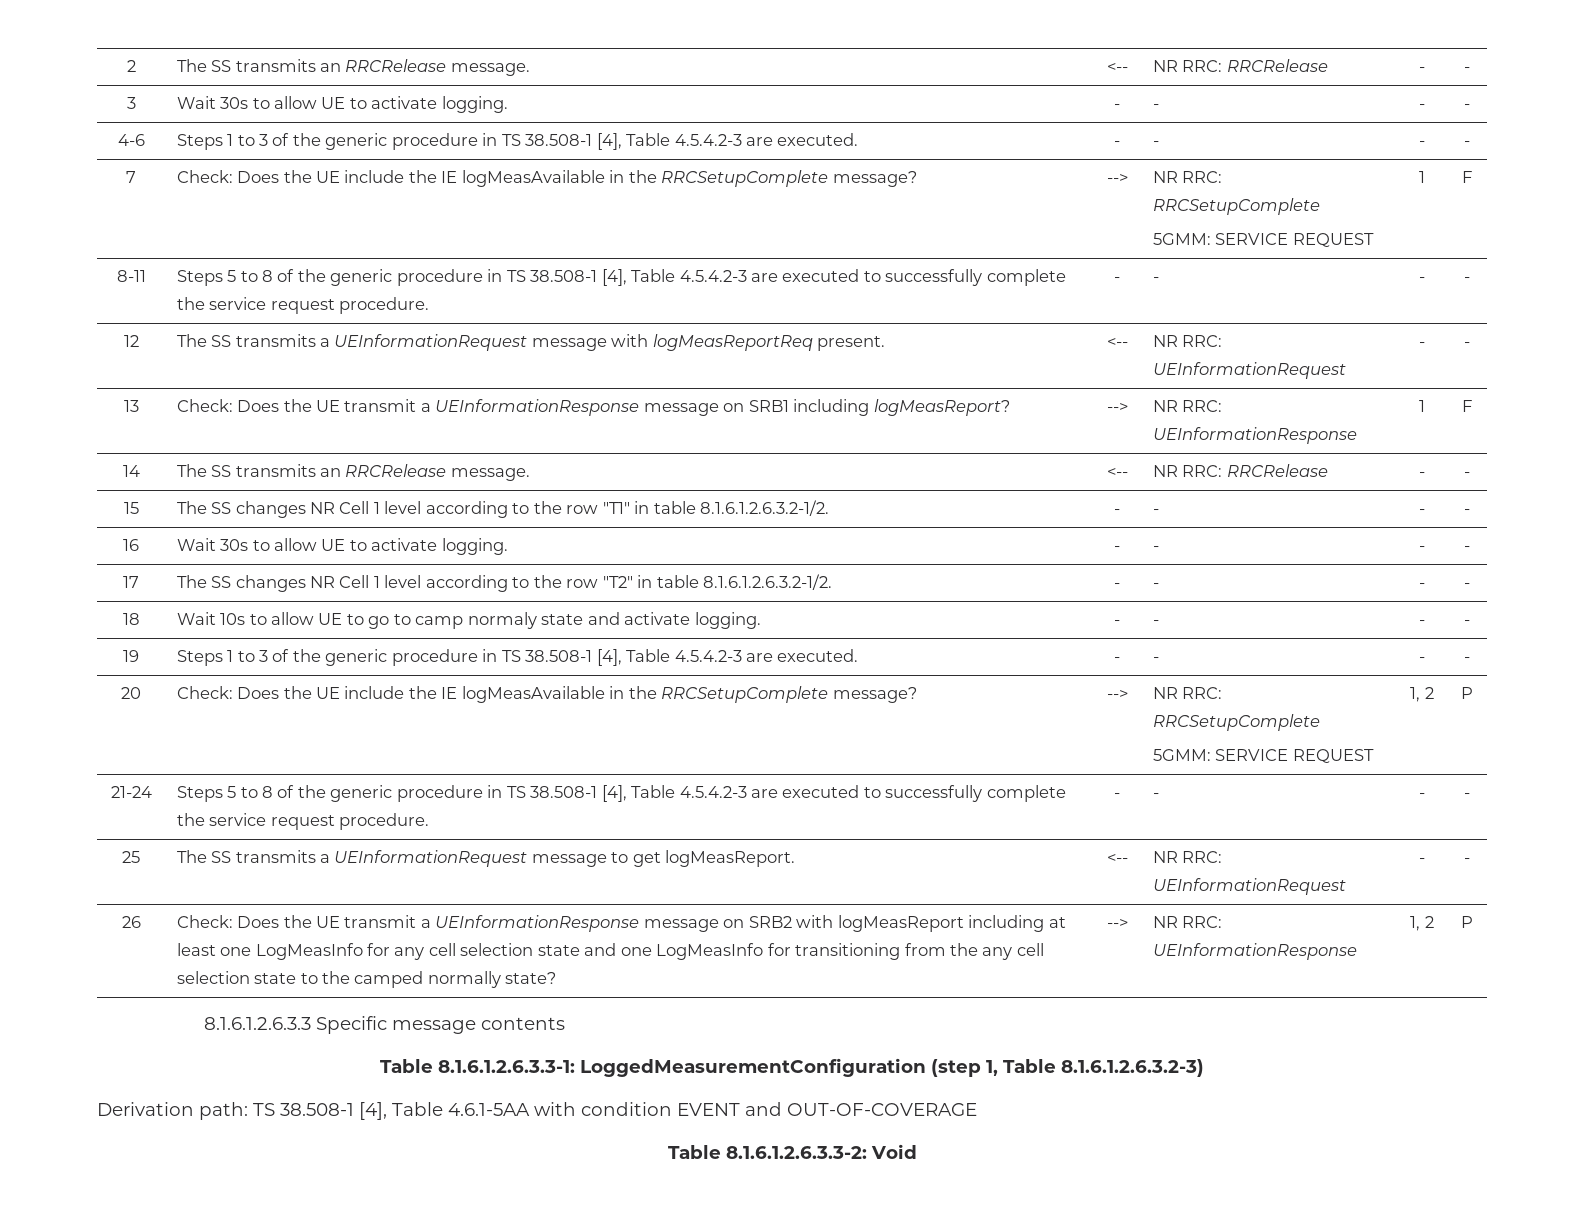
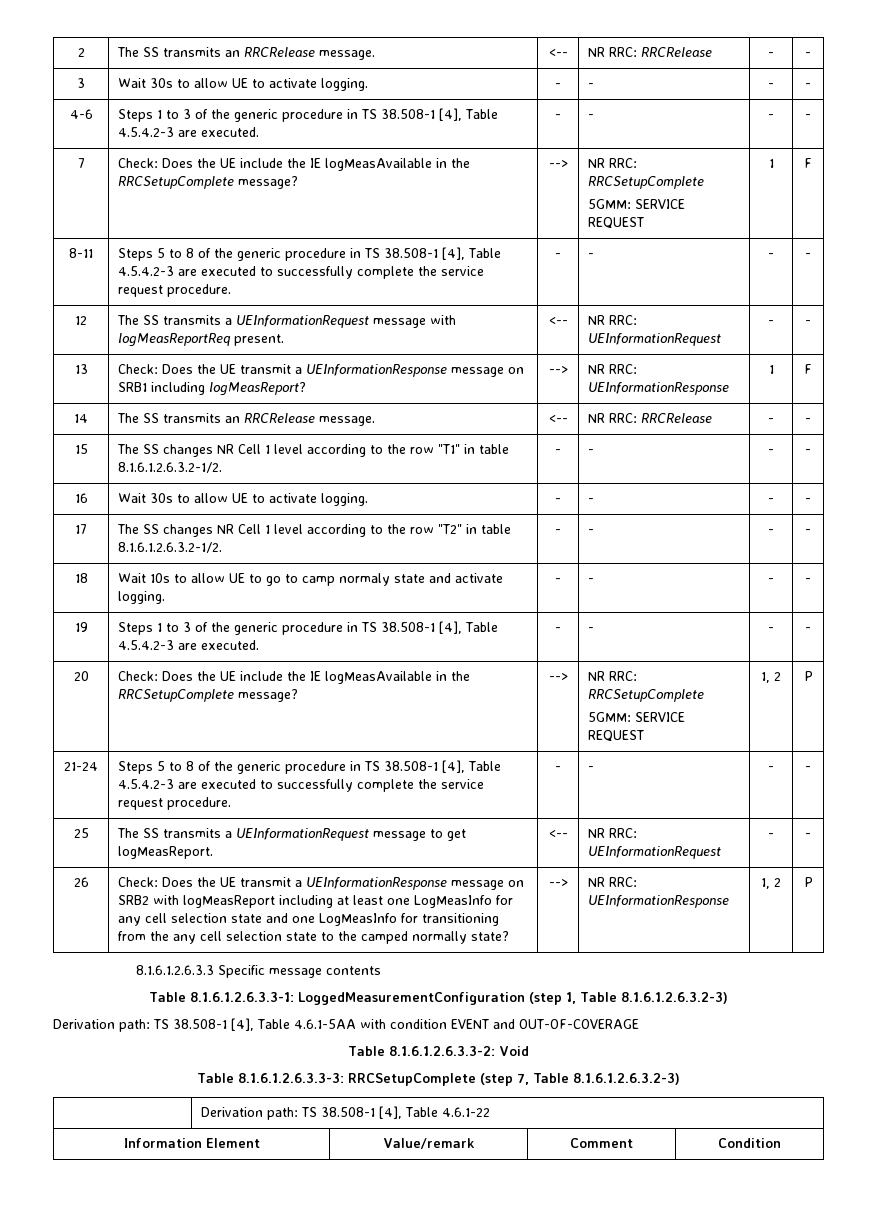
+ Table 8.1.6.1.2.6.3.3-3: RRCSetupComplete (step 7, Table 8.1.6.1.2.6.3.2-3)
+ | Derivation path: TS 38.508-1 [4], Table 4.6.1-22
+ Information Element | Value/remark | Comment | Condition

